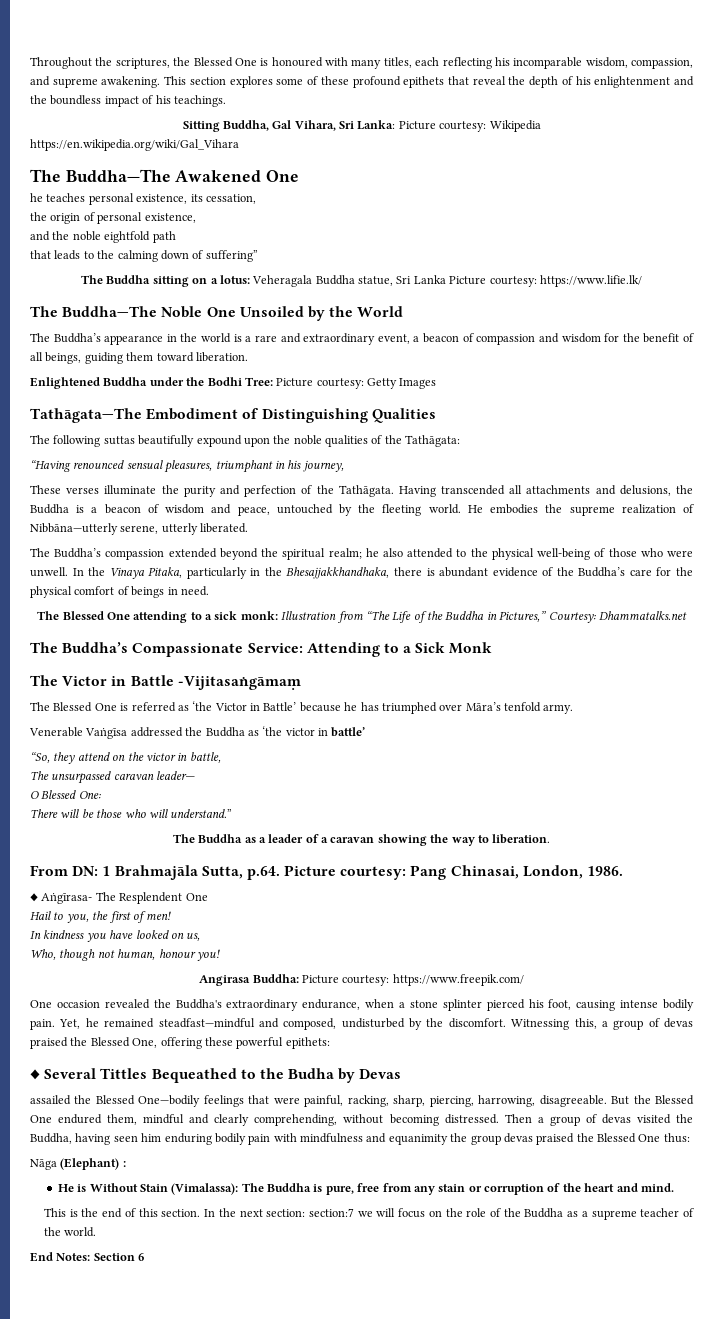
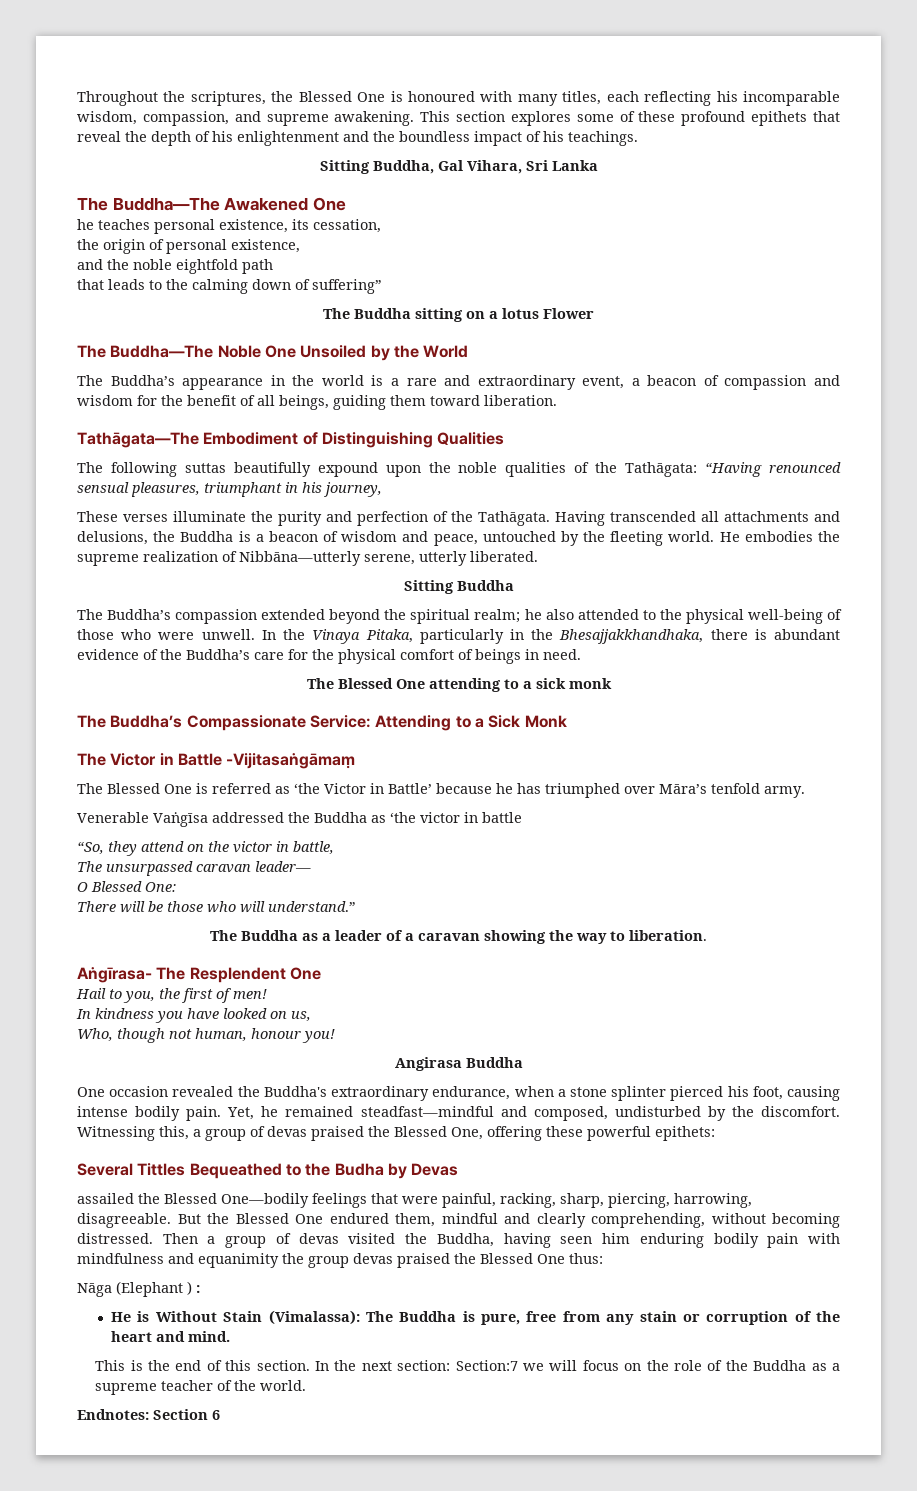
- Sitting Buddha, Gal Vihara, Sri Lanka: Picture courtesy: Wikipedia
- https://en.wikipedia.org/wiki/Gal_Vihara
+ Sitting Buddha, Gal Vihara, Sri Lanka
- The Buddha sitting on a lotus: Veheragala Buddha statue, Sri Lanka Picture courtesy: https://www.lifie.lk/
+ The Buddha sitting on a lotus Flower
- Enlightened Buddha under the Bodhi Tree: Picture courtesy: Getty Images
- The following suttas beautifully expound upon the noble qualities of the Tathāgata:
- “Having renounced sensual pleasures, triumphant in his journey,
+ The following suttas beautifully expound upon the noble qualities of the Tathāgata: “Having renounced sensual pleasures, triumphant in his journey,
+ Sitting Buddha
- The Blessed One attending to a sick monk: Illustration from “The Life of the Buddha in Pictures,” Courtesy: Dhammatalks.net
+ The Blessed One attending to a sick monk
- Venerable Vaṅgīsa addressed the Buddha as ‘the victor in battle’
+ Venerable Vaṅgīsa addressed the Buddha as ‘the victor in battle
- From DN: 1 Brahmajāla Sutta, p.64. Picture courtesy: Pang Chinasai, London, 1986.
- ♦ Aṅgīrasa- The Resplendent One
+ Aṅgīrasa- The Resplendent One
- Angirasa Buddha: Picture courtesy: https://www.freepik.com/
+ Angirasa Buddha
- ♦ Several Tittles Bequeathed to the Budha by Devas
+ Several Tittles Bequeathed to the Budha by Devas
- Nāga (Elephant) :
+ Nāga (Elephant ) :
- In the next section: section:7 we will focus on the role of the Buddha as a supreme teacher of the world.
+ In the next section: Section:7 we will focus on the role of the Buddha as a supreme teacher of the world.
- End Notes: Section 6
+ Endnotes: Section 6

